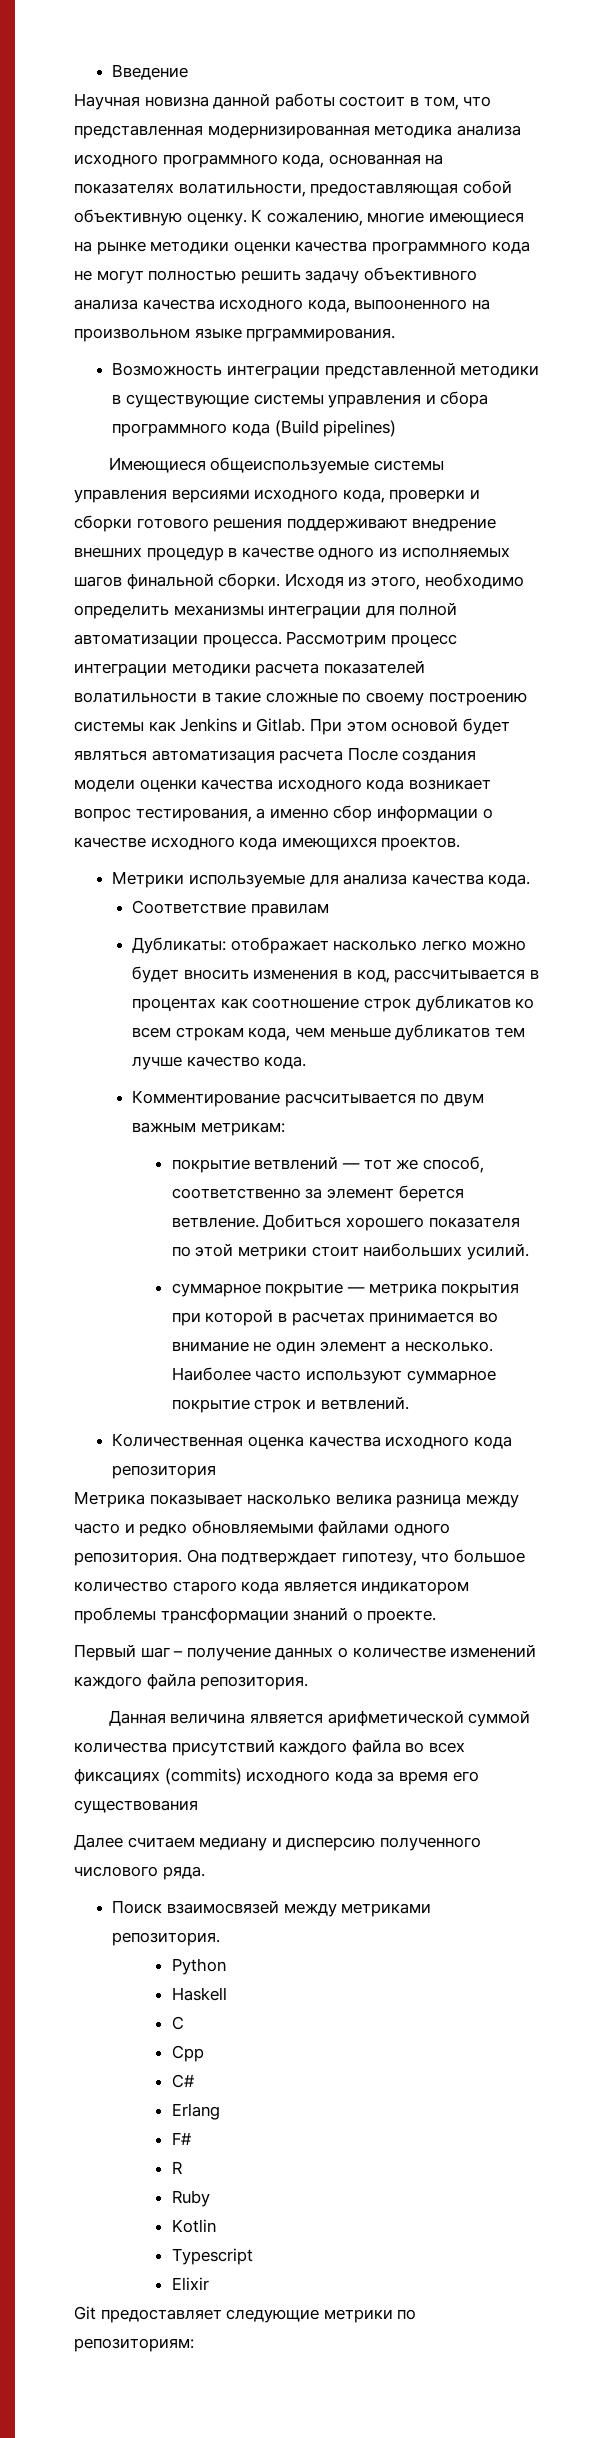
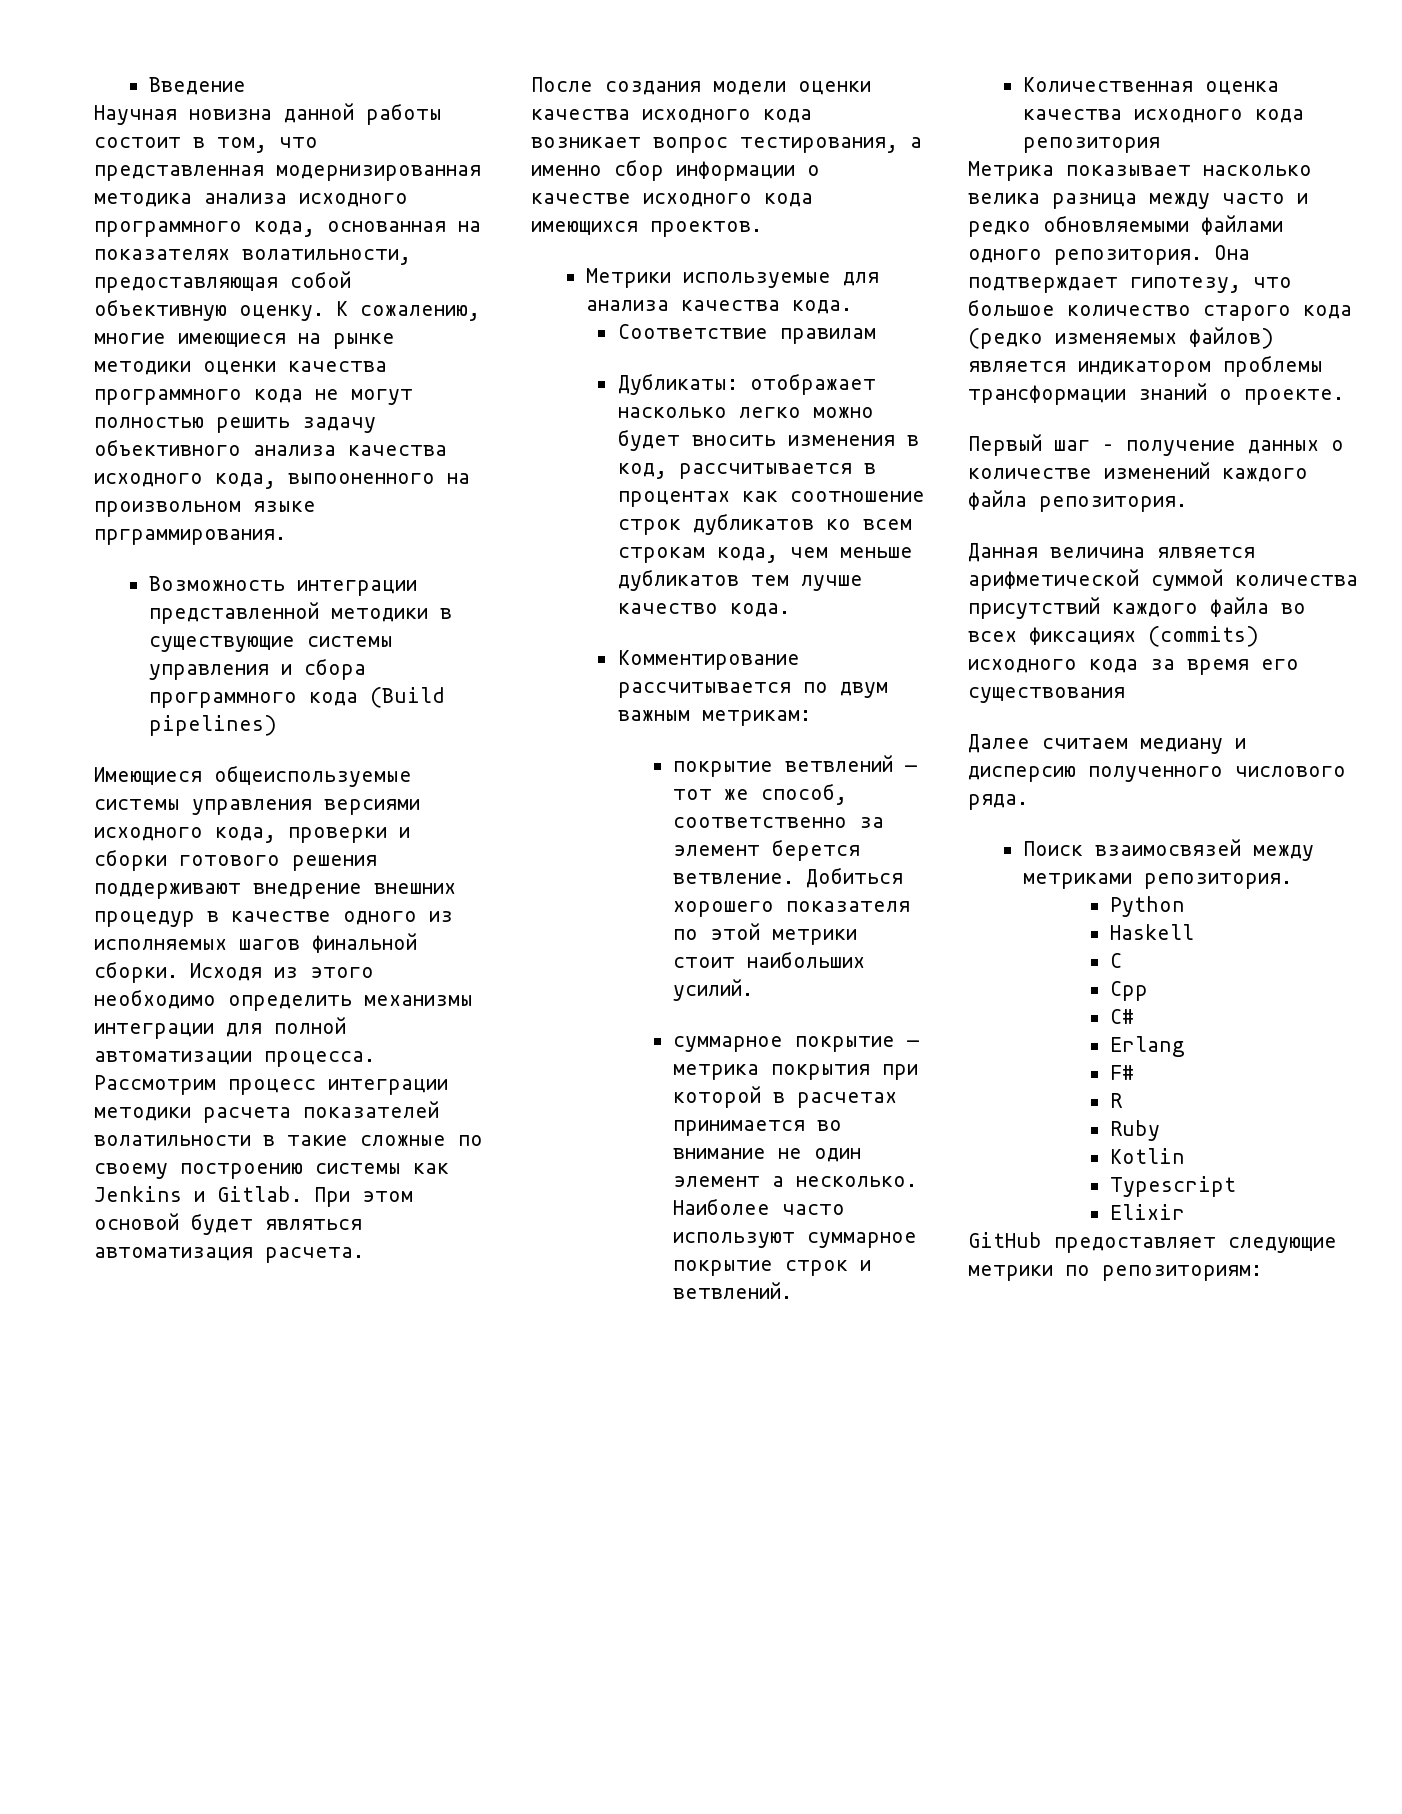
- Исходя из этого, необходимо определить механизмы интеграции для полной автоматизации процесса.
+ Исходя из этого необходимо определить механизмы интеграции для полной автоматизации процесса.
- При этом основой будет являться автоматизация расчета После создания модели оценки качества исходного кода возникает вопрос тестирования, а именно сбор информации о качестве исходного кода имеющихся проектов.
+ При этом основой будет являться автоматизация расчета.
+ После создания модели оценки качества исходного кода возникает вопрос тестирования, а именно сбор информации о качестве исходного кода имеющихся проектов.
- Комментирование расчситывается по двум важным метрикам:
+ Комментирование рассчитывается по двум важным метрикам:
- Она подтверждает гипотезу, что большое количество старого кода является индикатором проблемы трансформации знаний о проекте.
+ Она подтверждает гипотезу, что большое количество старого кода (редко изменяемых файлов) является индикатором проблемы трансформации знаний о проекте.
- Git предоставляет следующие метрики по репозиториям:
+ GitHub предоставляет следующие метрики по репозиториям:

